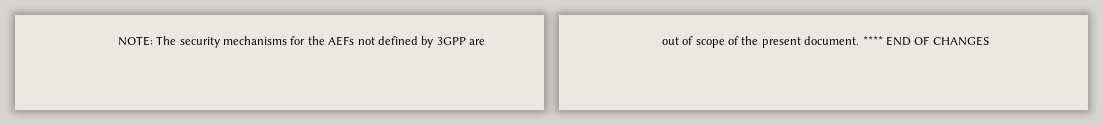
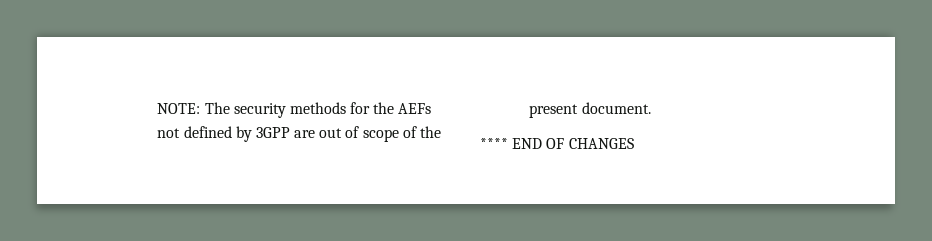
- NOTE: The security mechanisms for the AEFs not defined by 3GPP are out of scope of the present document. **** END OF CHANGES
+ NOTE: The security methods for the AEFs not defined by 3GPP are out of scope of the present document.
+ **** END OF CHANGES

